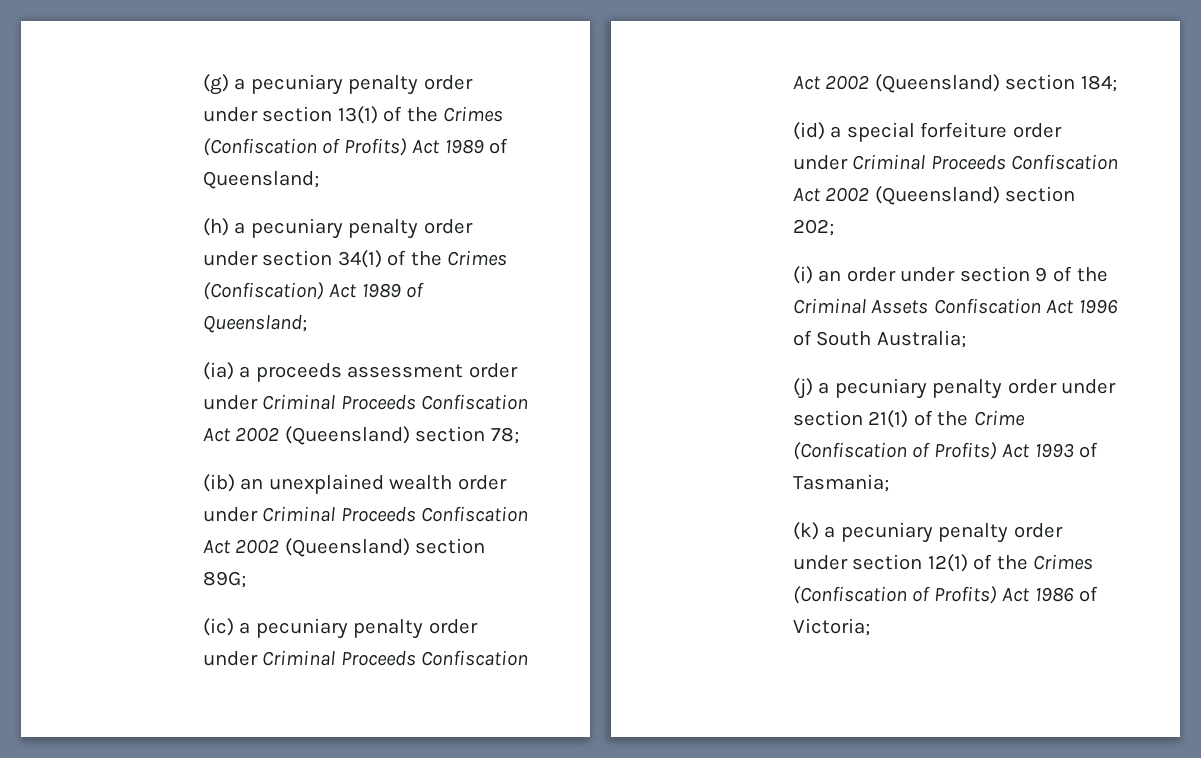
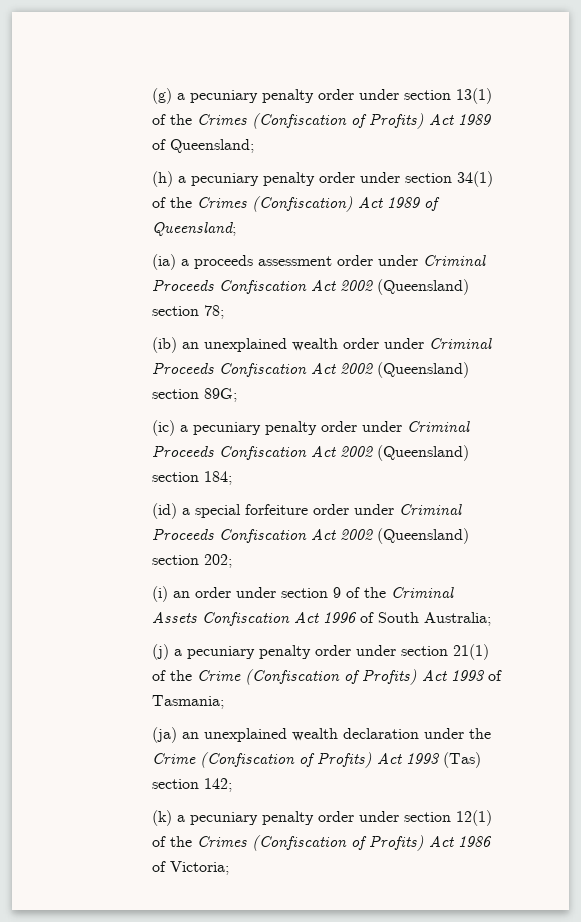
+ (ja) an unexplained wealth declaration under the Crime (Confiscation of Profits) Act 1993 (Tas) section 142;

